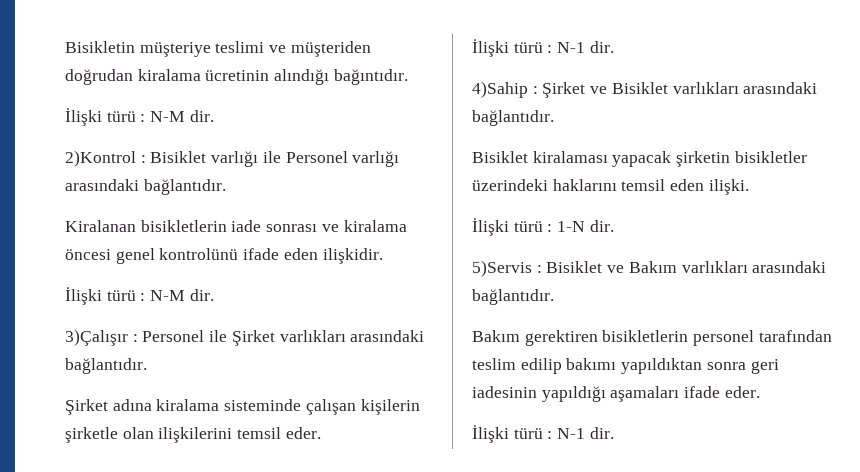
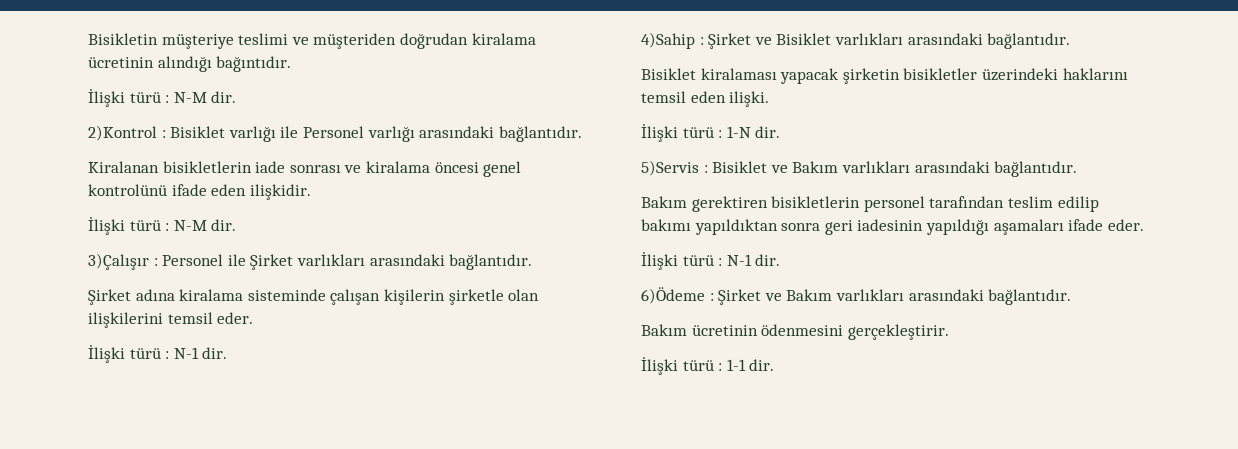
+ 6)Ödeme : Şirket ve Bakım varlıkları arasındaki bağlantıdır.
+ Bakım ücretinin ödenmesini gerçekleştirir.
+ İlişki türü : 1-1 dir.

